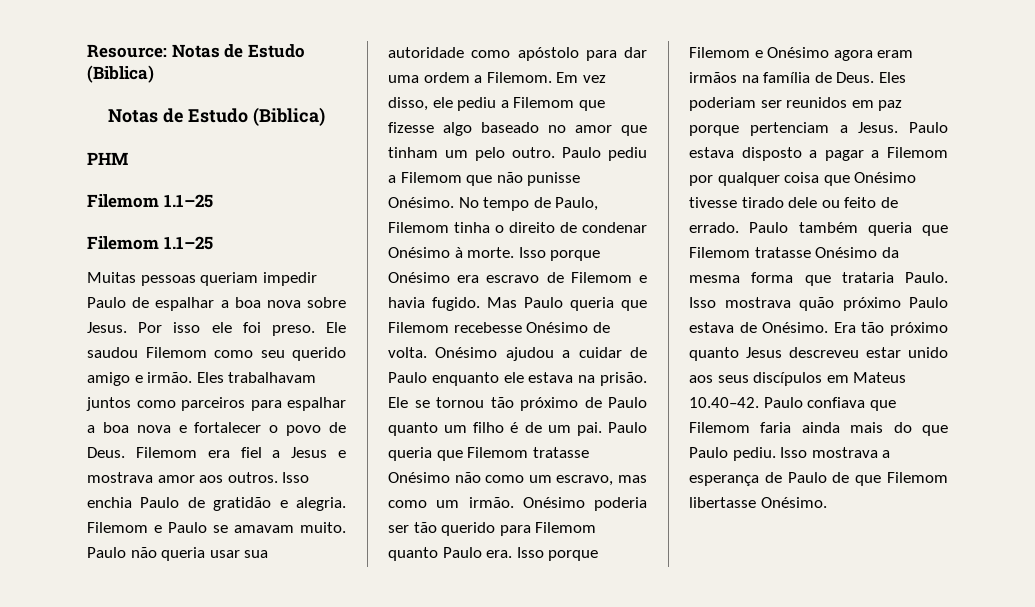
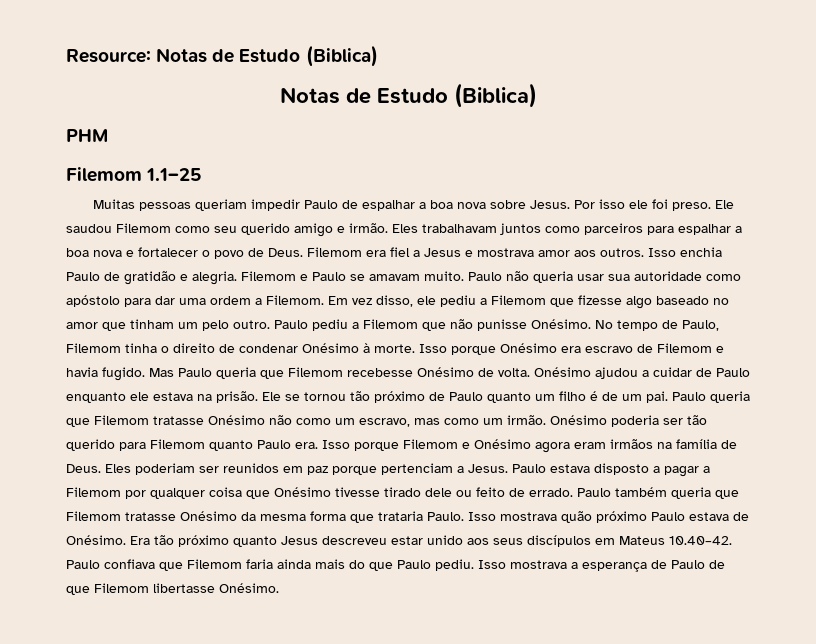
  PHM
- Filemom 1.1–25

